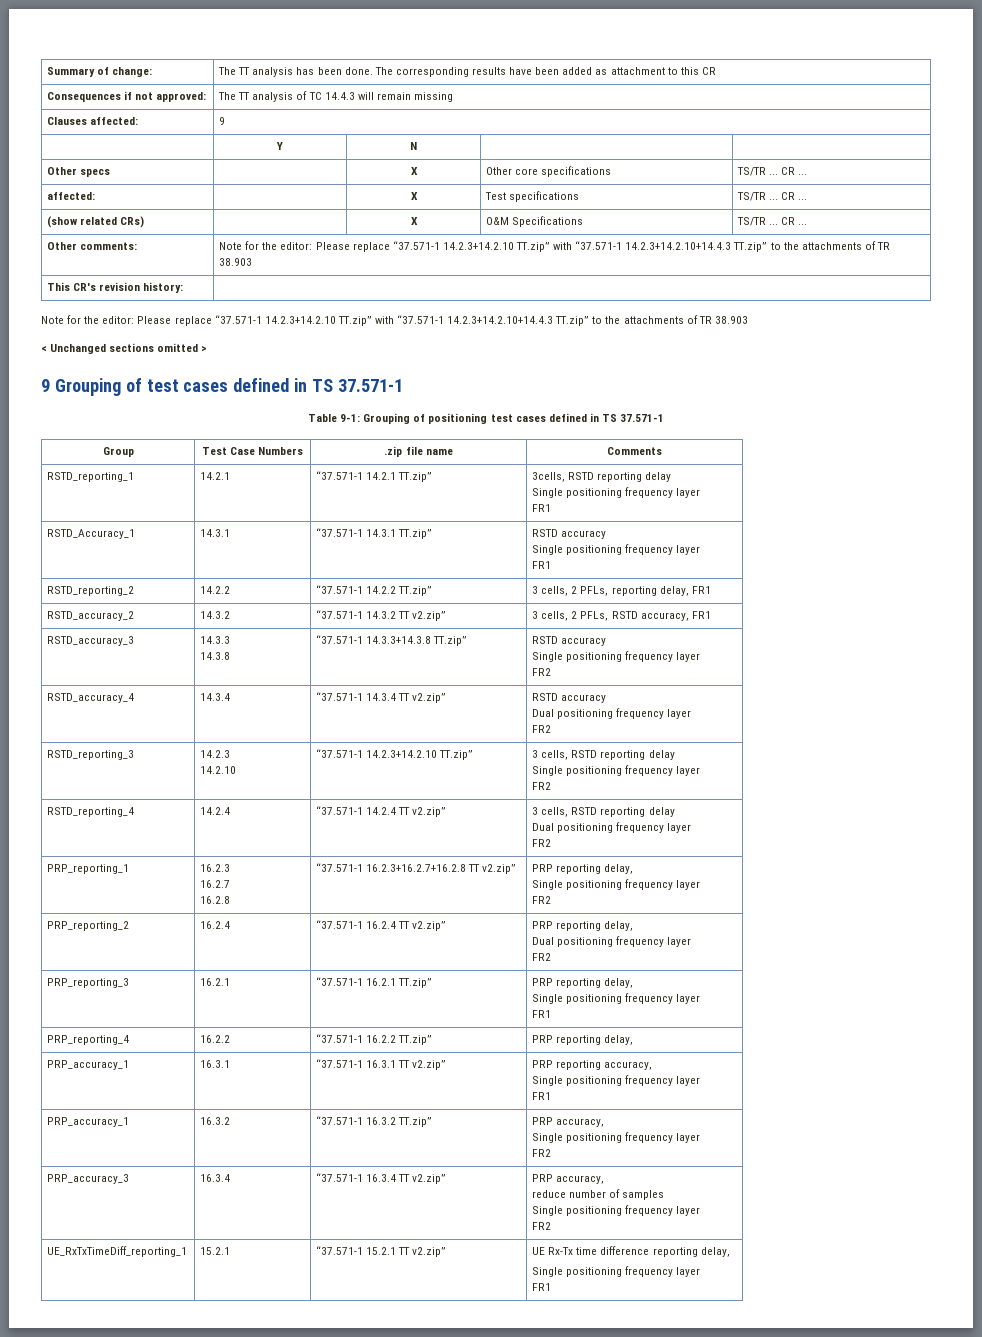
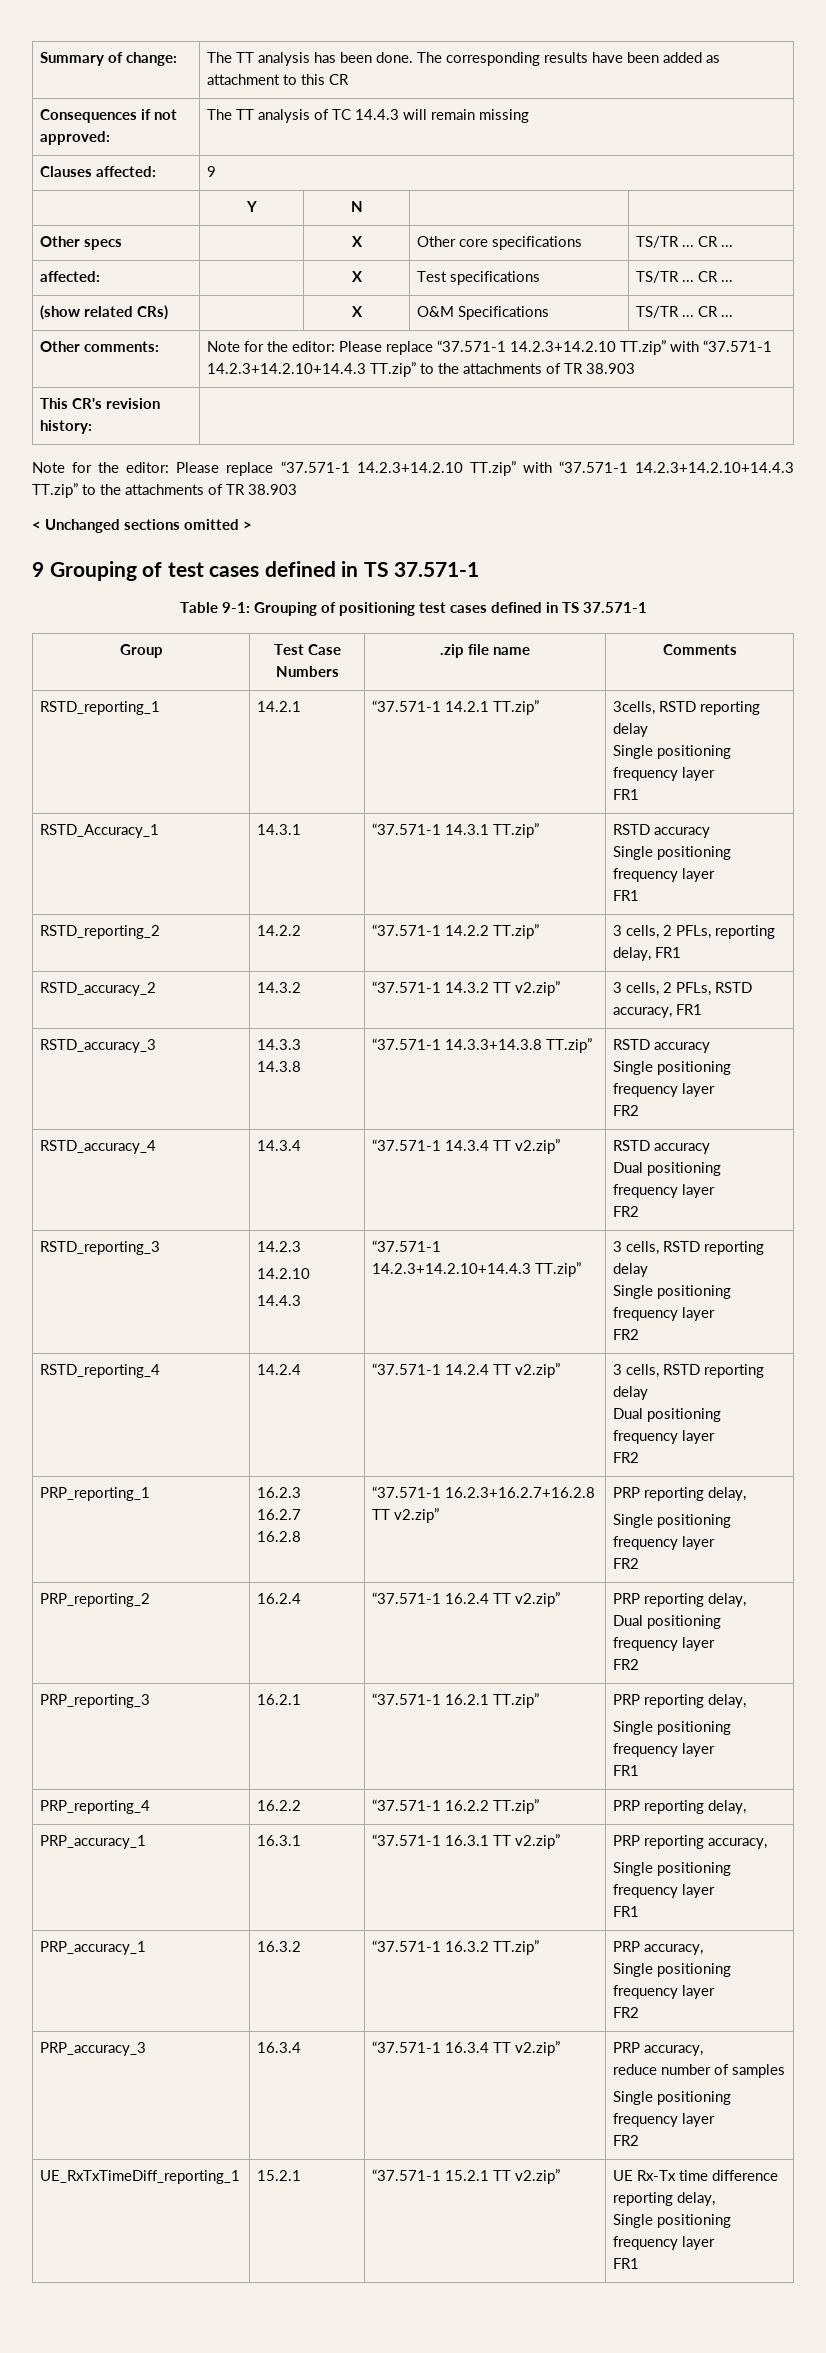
  RSTD_reporting_3 | 14.2.3
- 14.2.10 | “37.571-1 14.2.3+14.2.10 TT.zip” | 3 cells, RSTD reporting delay
+ 14.2.10
+ 14.4.3 | “37.571-1 14.2.3+14.2.10+14.4.3 TT.zip” | 3 cells, RSTD reporting delay

